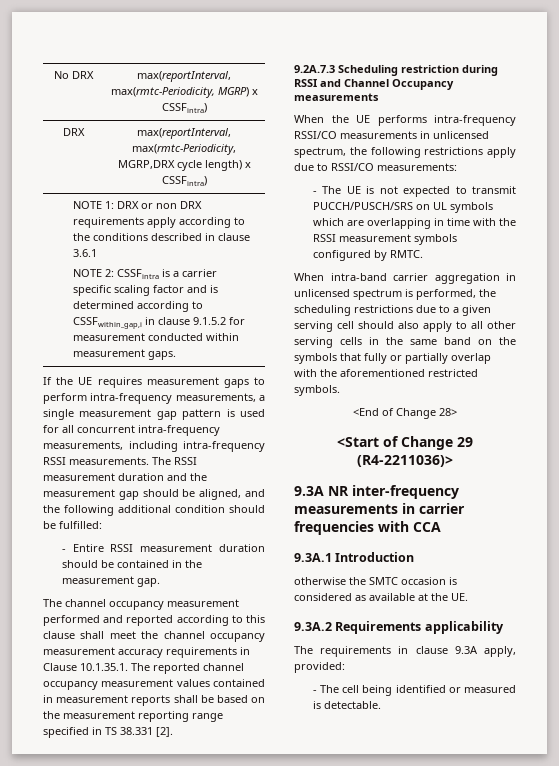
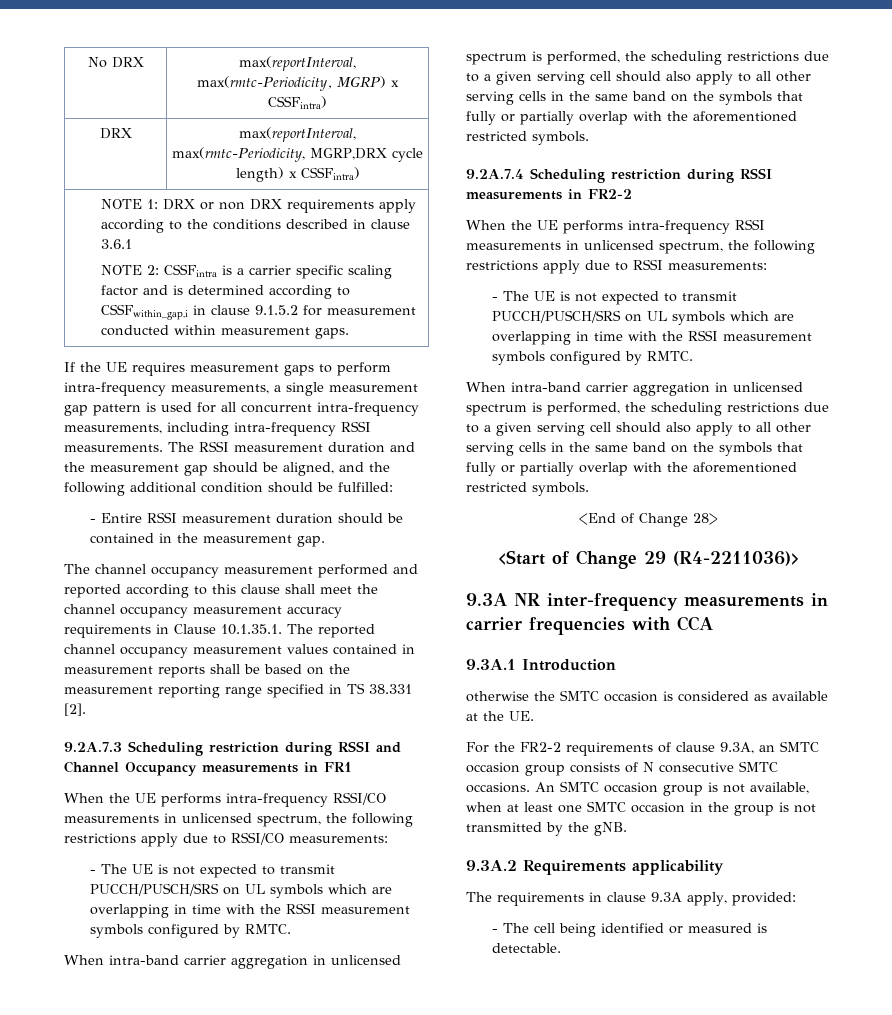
- 9.2A.7.3 Scheduling restriction during RSSI and Channel Occupancy measurements
+ 9.2A.7.3 Scheduling restriction during RSSI and Channel Occupancy measurements in FR1
+ 9.2A.7.4 Scheduling restriction during RSSI measurements in FR2-2
+ When the UE performs intra-frequency RSSI measurements in unlicensed spectrum, the following restrictions apply due to RSSI measurements:
+ - The UE is not expected to transmit PUCCH/PUSCH/SRS on UL symbols which are overlapping in time with the RSSI measurement symbols configured by RMTC.
+ When intra-band carrier aggregation in unlicensed spectrum is performed, the scheduling restrictions due to a given serving cell should also apply to all other serving cells in the same band on the symbols that fully or partially overlap with the aforementioned restricted symbols.
+ For the FR2-2 requirements of clause 9.3A, an SMTC occasion group consists of N consecutive SMTC occasions. An SMTC occasion group is not available, when at least one SMTC occasion in the group is not transmitted by the gNB.

